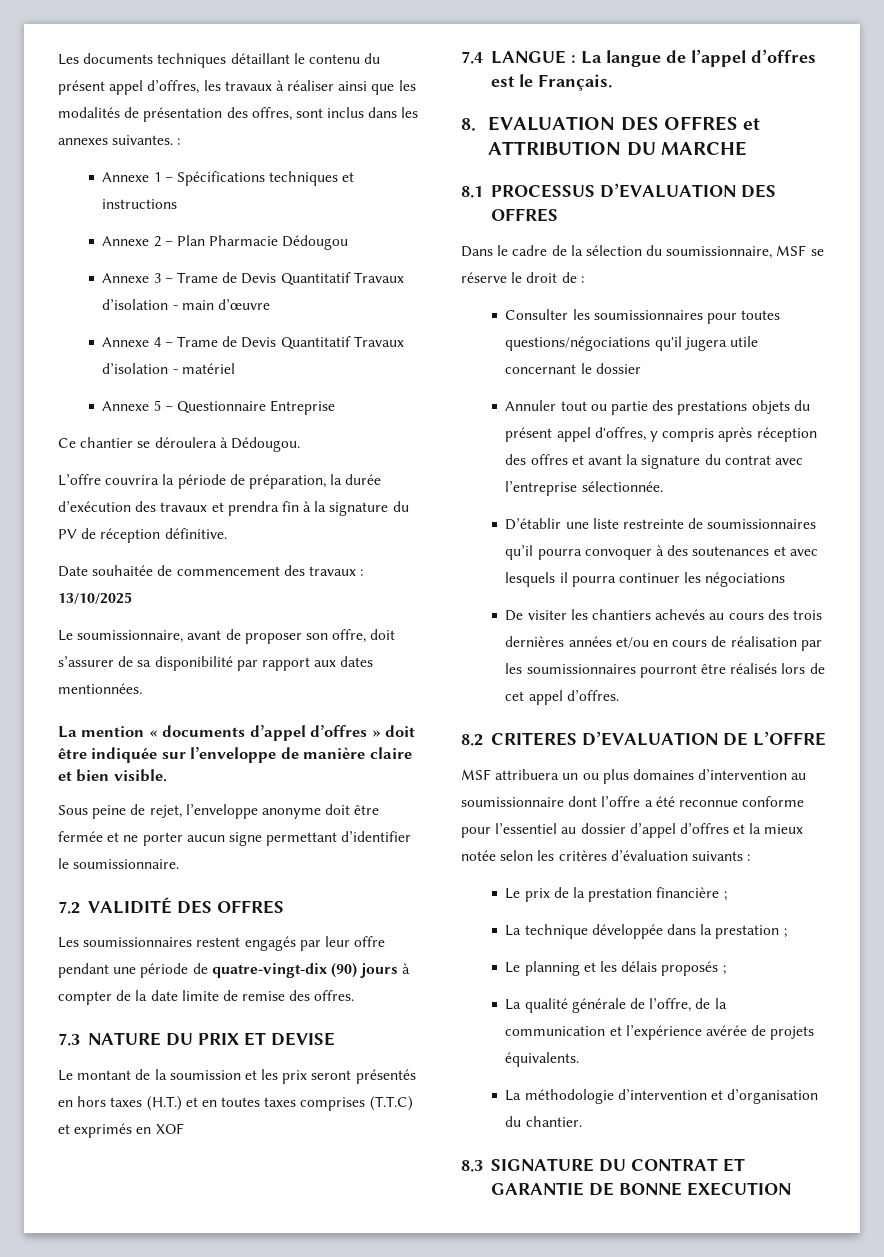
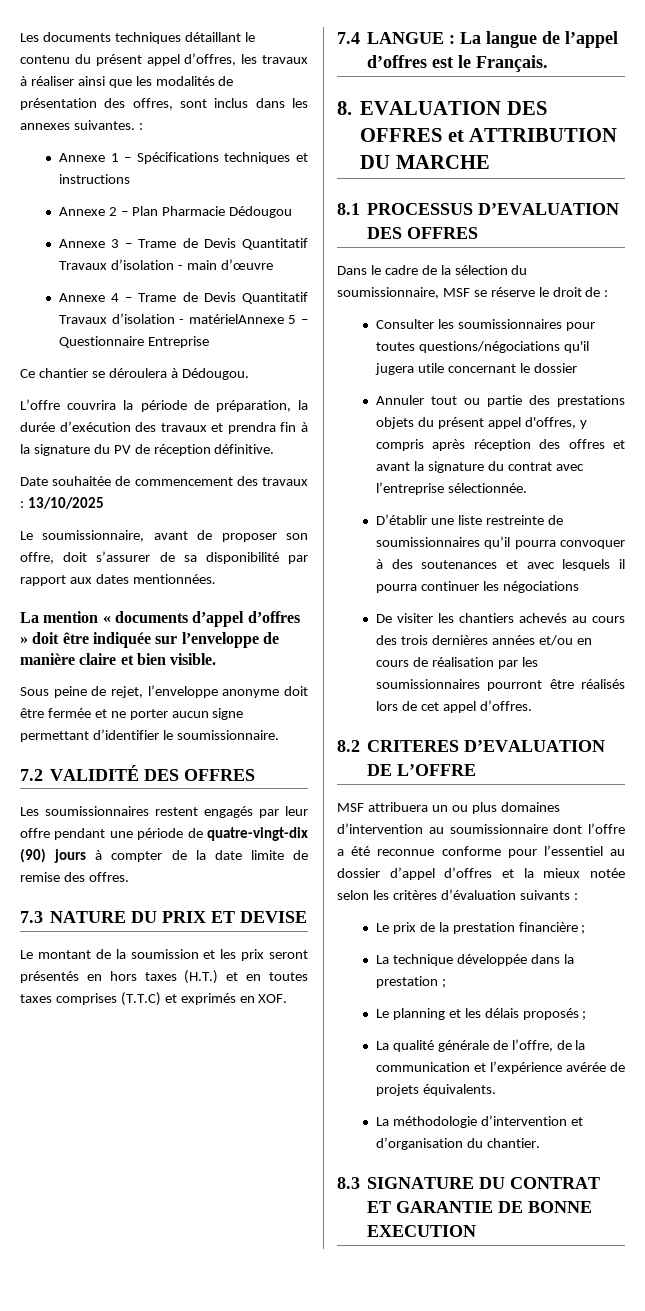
- Annexe 4 – Trame de Devis Quantitatif Travaux d’isolation - matériel
- Annexe 5 – Questionnaire Entreprise
+ Annexe 4 – Trame de Devis Quantitatif Travaux d’isolation - matérielAnnexe 5 – Questionnaire Entreprise
- Le montant de la soumission et les prix seront présentés en hors taxes (H.T.) et en toutes taxes comprises (T.T.C) et exprimés en XOF
+ Le montant de la soumission et les prix seront présentés en hors taxes (H.T.) et en toutes taxes comprises (T.T.C) et exprimés en XOF.

